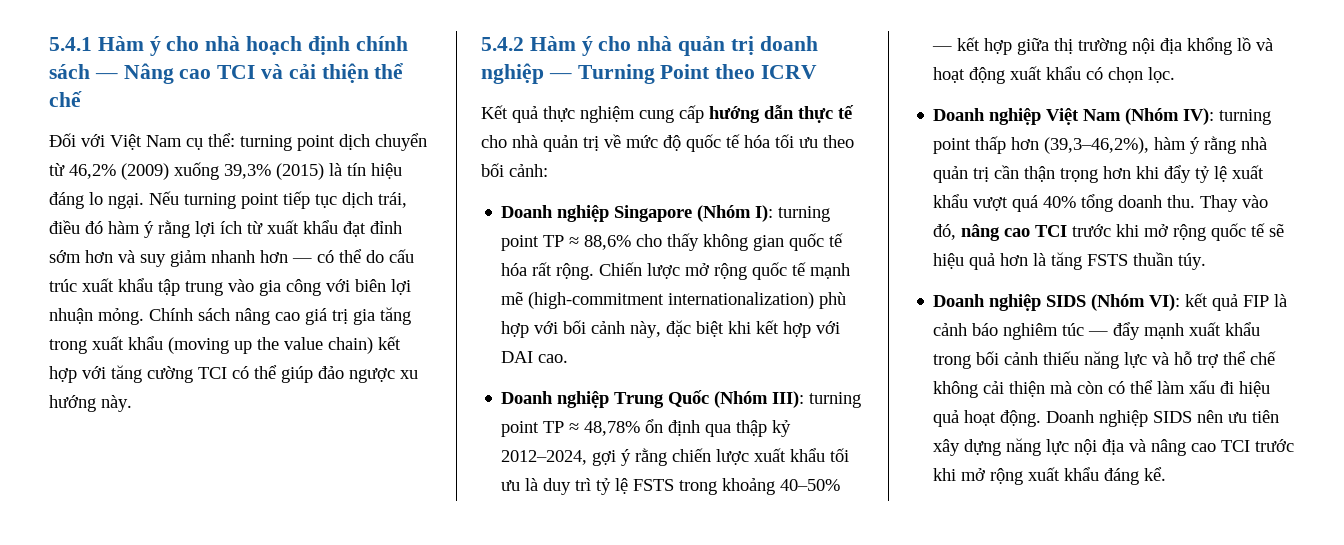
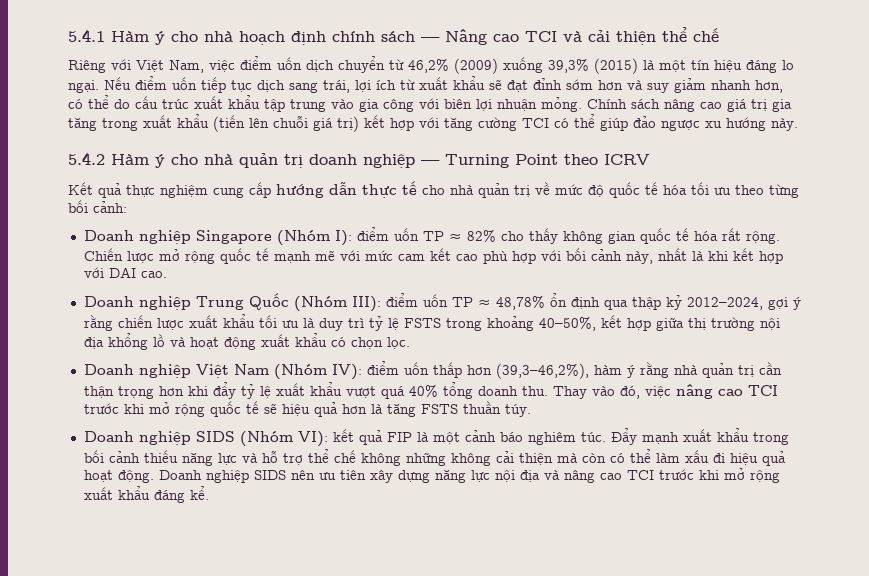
- Đối với Việt Nam cụ thể: turning point dịch chuyển từ 46,2% (2009) xuống 39,3% (2015) là tín hiệu đáng lo ngại.
+ Riêng với Việt Nam, việc điểm uốn dịch chuyển từ 46,2% (2009) xuống 39,3% (2015) là một tín hiệu đáng lo ngại.
- Nếu turning point tiếp tục dịch trái, điều đó hàm ý rằng lợi ích từ xuất khẩu đạt đỉnh sớm hơn và suy giảm nhanh hơn — có thể do cấu trúc xuất khẩu tập trung vào gia công với biên lợi nhuận mỏng.
+ Nếu điểm uốn tiếp tục dịch sang trái, lợi ích từ xuất khẩu sẽ đạt đỉnh sớm hơn và suy giảm nhanh hơn, có thể do cấu trúc xuất khẩu tập trung vào gia công với biên lợi nhuận mỏng.
- Chính sách nâng cao giá trị gia tăng trong xuất khẩu (moving up the value chain) kết hợp với tăng cường TCI có thể giúp đảo ngược xu hướng này.
+ Chính sách nâng cao giá trị gia tăng trong xuất khẩu (tiến lên chuỗi giá trị) kết hợp với tăng cường TCI có thể giúp đảo ngược xu hướng này.
- Kết quả thực nghiệm cung cấp hướng dẫn thực tế cho nhà quản trị về mức độ quốc tế hóa tối ưu theo bối cảnh:
+ Kết quả thực nghiệm cung cấp hướng dẫn thực tế cho nhà quản trị về mức độ quốc tế hóa tối ưu theo từng bối cảnh:
- Doanh nghiệp Singapore (Nhóm I): turning point TP ≈ 88,6% cho thấy không gian quốc tế hóa rất rộng.
+ Doanh nghiệp Singapore (Nhóm I): điểm uốn TP ≈ 82% cho thấy không gian quốc tế hóa rất rộng.
- Chiến lược mở rộng quốc tế mạnh mẽ (high-commitment internationalization) phù hợp với bối cảnh này, đặc biệt khi kết hợp với DAI cao.
+ Chiến lược mở rộng quốc tế mạnh mẽ với mức cam kết cao phù hợp với bối cảnh này, nhất là khi kết hợp với DAI cao.
- Doanh nghiệp Trung Quốc (Nhóm III): turning point TP ≈ 48,78% ổn định qua thập kỷ 2012–2024, gợi ý rằng chiến lược xuất khẩu tối ưu là duy trì tỷ lệ FSTS trong khoảng 40–50% — kết hợp giữa thị trường nội địa khổng lồ và hoạt động xuất khẩu có chọn lọc.
+ Doanh nghiệp Trung Quốc (Nhóm III): điểm uốn TP ≈ 48,78% ổn định qua thập kỷ 2012–2024, gợi ý rằng chiến lược xuất khẩu tối ưu là duy trì tỷ lệ FSTS trong khoảng 40–50%, kết hợp giữa thị trường nội địa khổng lồ và hoạt động xuất khẩu có chọn lọc.
- Doanh nghiệp Việt Nam (Nhóm IV): turning point thấp hơn (39,3–46,2%), hàm ý rằng nhà quản trị cần thận trọng hơn khi đẩy tỷ lệ xuất khẩu vượt quá 40% tổng doanh thu.
+ Doanh nghiệp Việt Nam (Nhóm IV): điểm uốn thấp hơn (39,3–46,2%), hàm ý rằng nhà quản trị cần thận trọng hơn khi đẩy tỷ lệ xuất khẩu vượt quá 40% tổng doanh thu.
- Thay vào đó, nâng cao TCI trước khi mở rộng quốc tế sẽ hiệu quả hơn là tăng FSTS thuần túy.
+ Thay vào đó, việc nâng cao TCI trước khi mở rộng quốc tế sẽ hiệu quả hơn là tăng FSTS thuần túy.
- Doanh nghiệp SIDS (Nhóm VI): kết quả FIP là cảnh báo nghiêm túc — đẩy mạnh xuất khẩu trong bối cảnh thiếu năng lực và hỗ trợ thể chế không cải thiện mà còn có thể làm xấu đi hiệu quả hoạt động.
+ Doanh nghiệp SIDS (Nhóm VI): kết quả FIP là một cảnh báo nghiêm túc. Đẩy mạnh xuất khẩu trong bối cảnh thiếu năng lực và hỗ trợ thể chế không những không cải thiện mà còn có thể làm xấu đi hiệu quả hoạt động.

